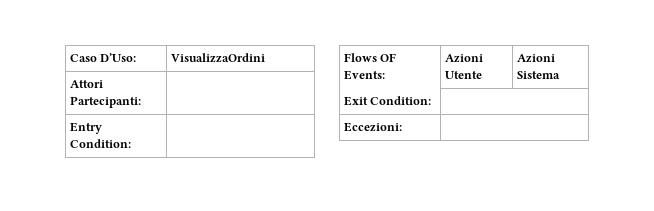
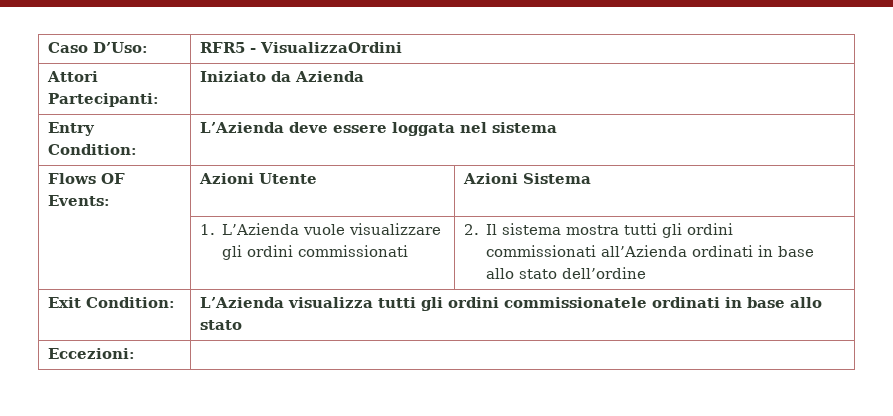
- Caso D’Uso: | VisualizzaOrdini
+ Caso D’Uso: | RFR5 - VisualizzaOrdini
- Attori Partecipanti: |
+ Attori Partecipanti: | Iniziato da Azienda
- Entry Condition: |
+ Entry Condition: | L’Azienda deve essere loggata nel sistema
- Exit Condition: |
+ | 1. L’Azienda vuole visualizzare gli ordini commissionati | 2. Il sistema mostra tutti gli ordini commissionati all’Azienda ordinati in base allo stato dell’ordine
+ Exit Condition: | L’Azienda visualizza tutti gli ordini commissionatele ordinati in base allo stato

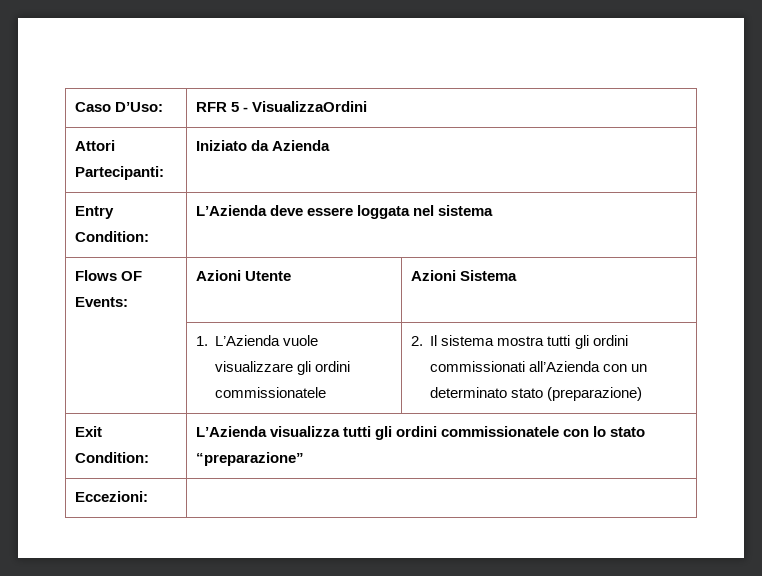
- Caso D’Uso: | RFR5 - VisualizzaOrdini
+ Caso D’Uso: | RFR 5 - VisualizzaOrdini
- | 1. L’Azienda vuole visualizzare gli ordini commissionati | 2. Il sistema mostra tutti gli ordini commissionati all’Azienda ordinati in base allo stato dell’ordine
+ | 1. L’Azienda vuole visualizzare gli ordini commissionatele | 2. Il sistema mostra tutti gli ordini commissionati all’Azienda con un determinato stato (preparazione)
- Exit Condition: | L’Azienda visualizza tutti gli ordini commissionatele ordinati in base allo stato
+ Exit Condition: | L’Azienda visualizza tutti gli ordini commissionatele con lo stato “preparazione”

